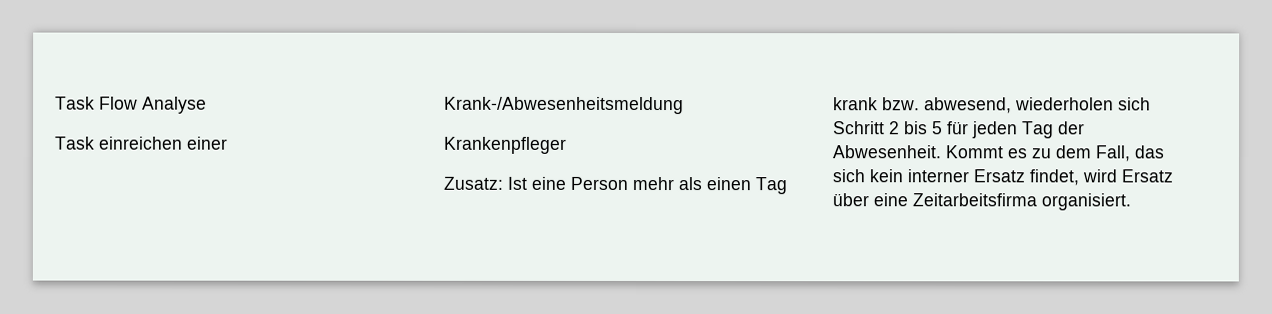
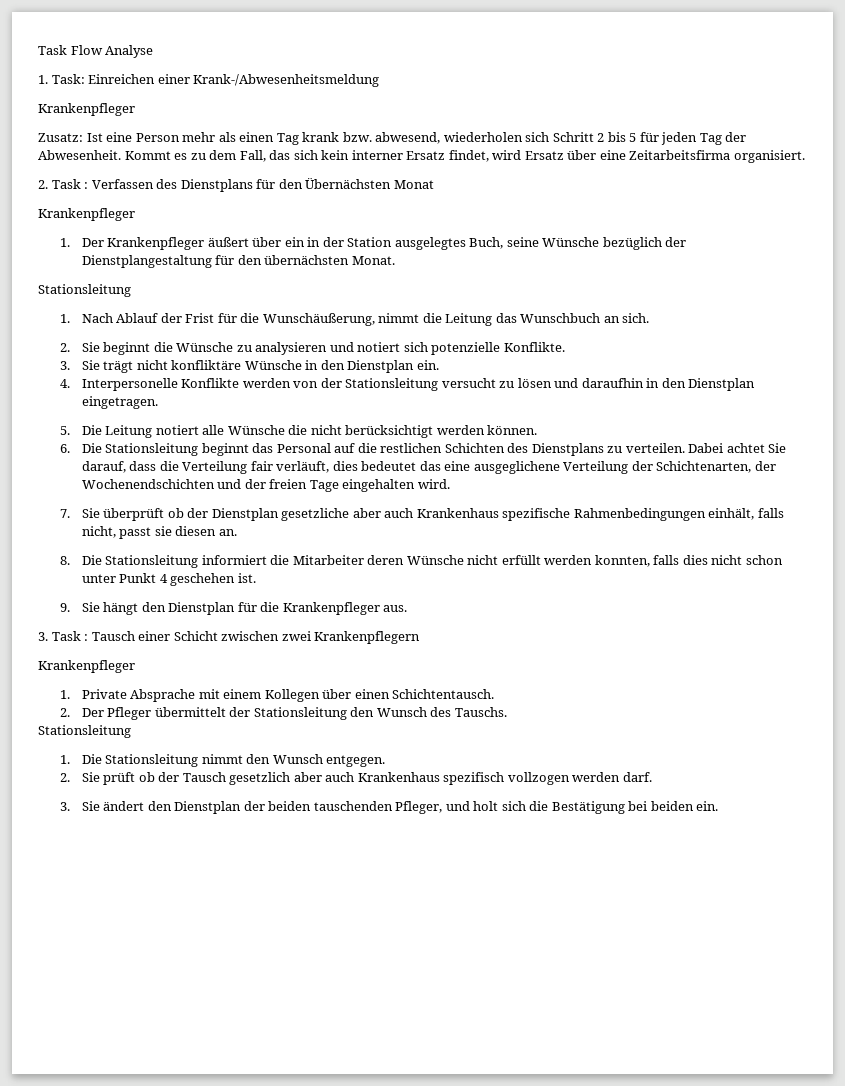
- Task einreichen einer Krank-/Abwesenheitsmeldung
+ 1. Task: Einreichen einer Krank-/Abwesenheitsmeldung
+ 2. Task : Verfassen des Dienstplans für den Übernächsten Monat
+ Krankenpfleger
+ 1. Der Krankenpfleger äußert über ein in der Station ausgelegtes Buch, seine Wünsche bezüglich der Dienstplangestaltung für den übernächsten Monat.
+ Stationsleitung
+ 1. Nach Ablauf der Frist für die Wunschäußerung, nimmt die Leitung das Wunschbuch an sich.
+ 2. Sie beginnt die Wünsche zu analysieren und notiert sich potenzielle Konflikte.
+ 3. Sie trägt nicht konfliktäre Wünsche in den Dienstplan ein.
+ 4. Interpersonelle Konflikte werden von der Stationsleitung versucht zu lösen und daraufhin in den Dienstplan eingetragen.
+ 5. Die Leitung notiert alle Wünsche die nicht berücksichtigt werden können.
+ 6. Die Stationsleitung beginnt das Personal auf die restlichen Schichten des Dienstplans zu verteilen. Dabei achtet Sie darauf, dass die Verteilung fair verläuft, dies bedeutet das eine ausgeglichene Verteilung der Schichtenarten, der Wochenendschichten und der freien Tage eingehalten wird.
+ 7. Sie überprüft ob der Dienstplan gesetzliche aber auch Krankenhaus spezifische Rahmenbedingungen einhält, falls nicht, passt sie diesen an.
+ 8. Die Stationsleitung informiert die Mitarbeiter deren Wünsche nicht erfüllt werden konnten, falls dies nicht schon unter Punkt 4 geschehen ist.
+ 9. Sie hängt den Dienstplan für die Krankenpfleger aus.
+ 3. Task : Tausch einer Schicht zwischen zwei Krankenpflegern
+ Krankenpfleger
+ 1. Private Absprache mit einem Kollegen über einen Schichtentausch.
+ 2. Der Pfleger übermittelt der Stationsleitung den Wunsch des Tauschs.
+ Stationsleitung
+ 1. Die Stationsleitung nimmt den Wunsch entgegen.
+ 2. Sie prüft ob der Tausch gesetzlich aber auch Krankenhaus spezifisch vollzogen werden darf.
+ 3. Sie ändert den Dienstplan der beiden tauschenden Pfleger, und holt sich die Bestätigung bei beiden ein.

